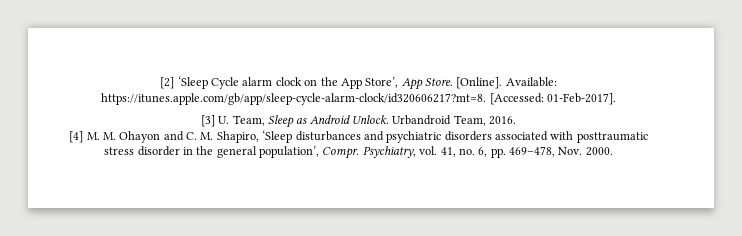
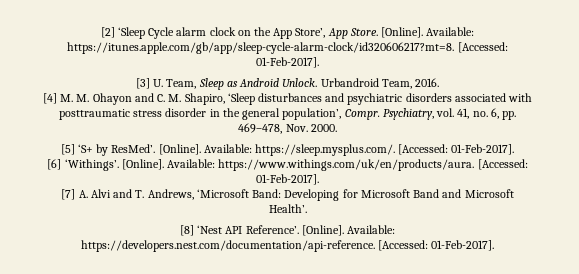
+ [5] ‘S+ by ResMed’. [Online]. Available: https://sleep.mysplus.com/. [Accessed: 01-Feb-2017].
+ [6] ‘Withings’. [Online]. Available: https://www.withings.com/uk/en/products/aura. [Accessed: 01-Feb-2017].
+ [7] A. Alvi and T. Andrews, ‘Microsoft Band: Developing for Microsoft Band and Microsoft Health’.
+ [8] ‘Nest API Reference’. [Online]. Available: https://developers.nest.com/documentation/api-reference. [Accessed: 01-Feb-2017].

